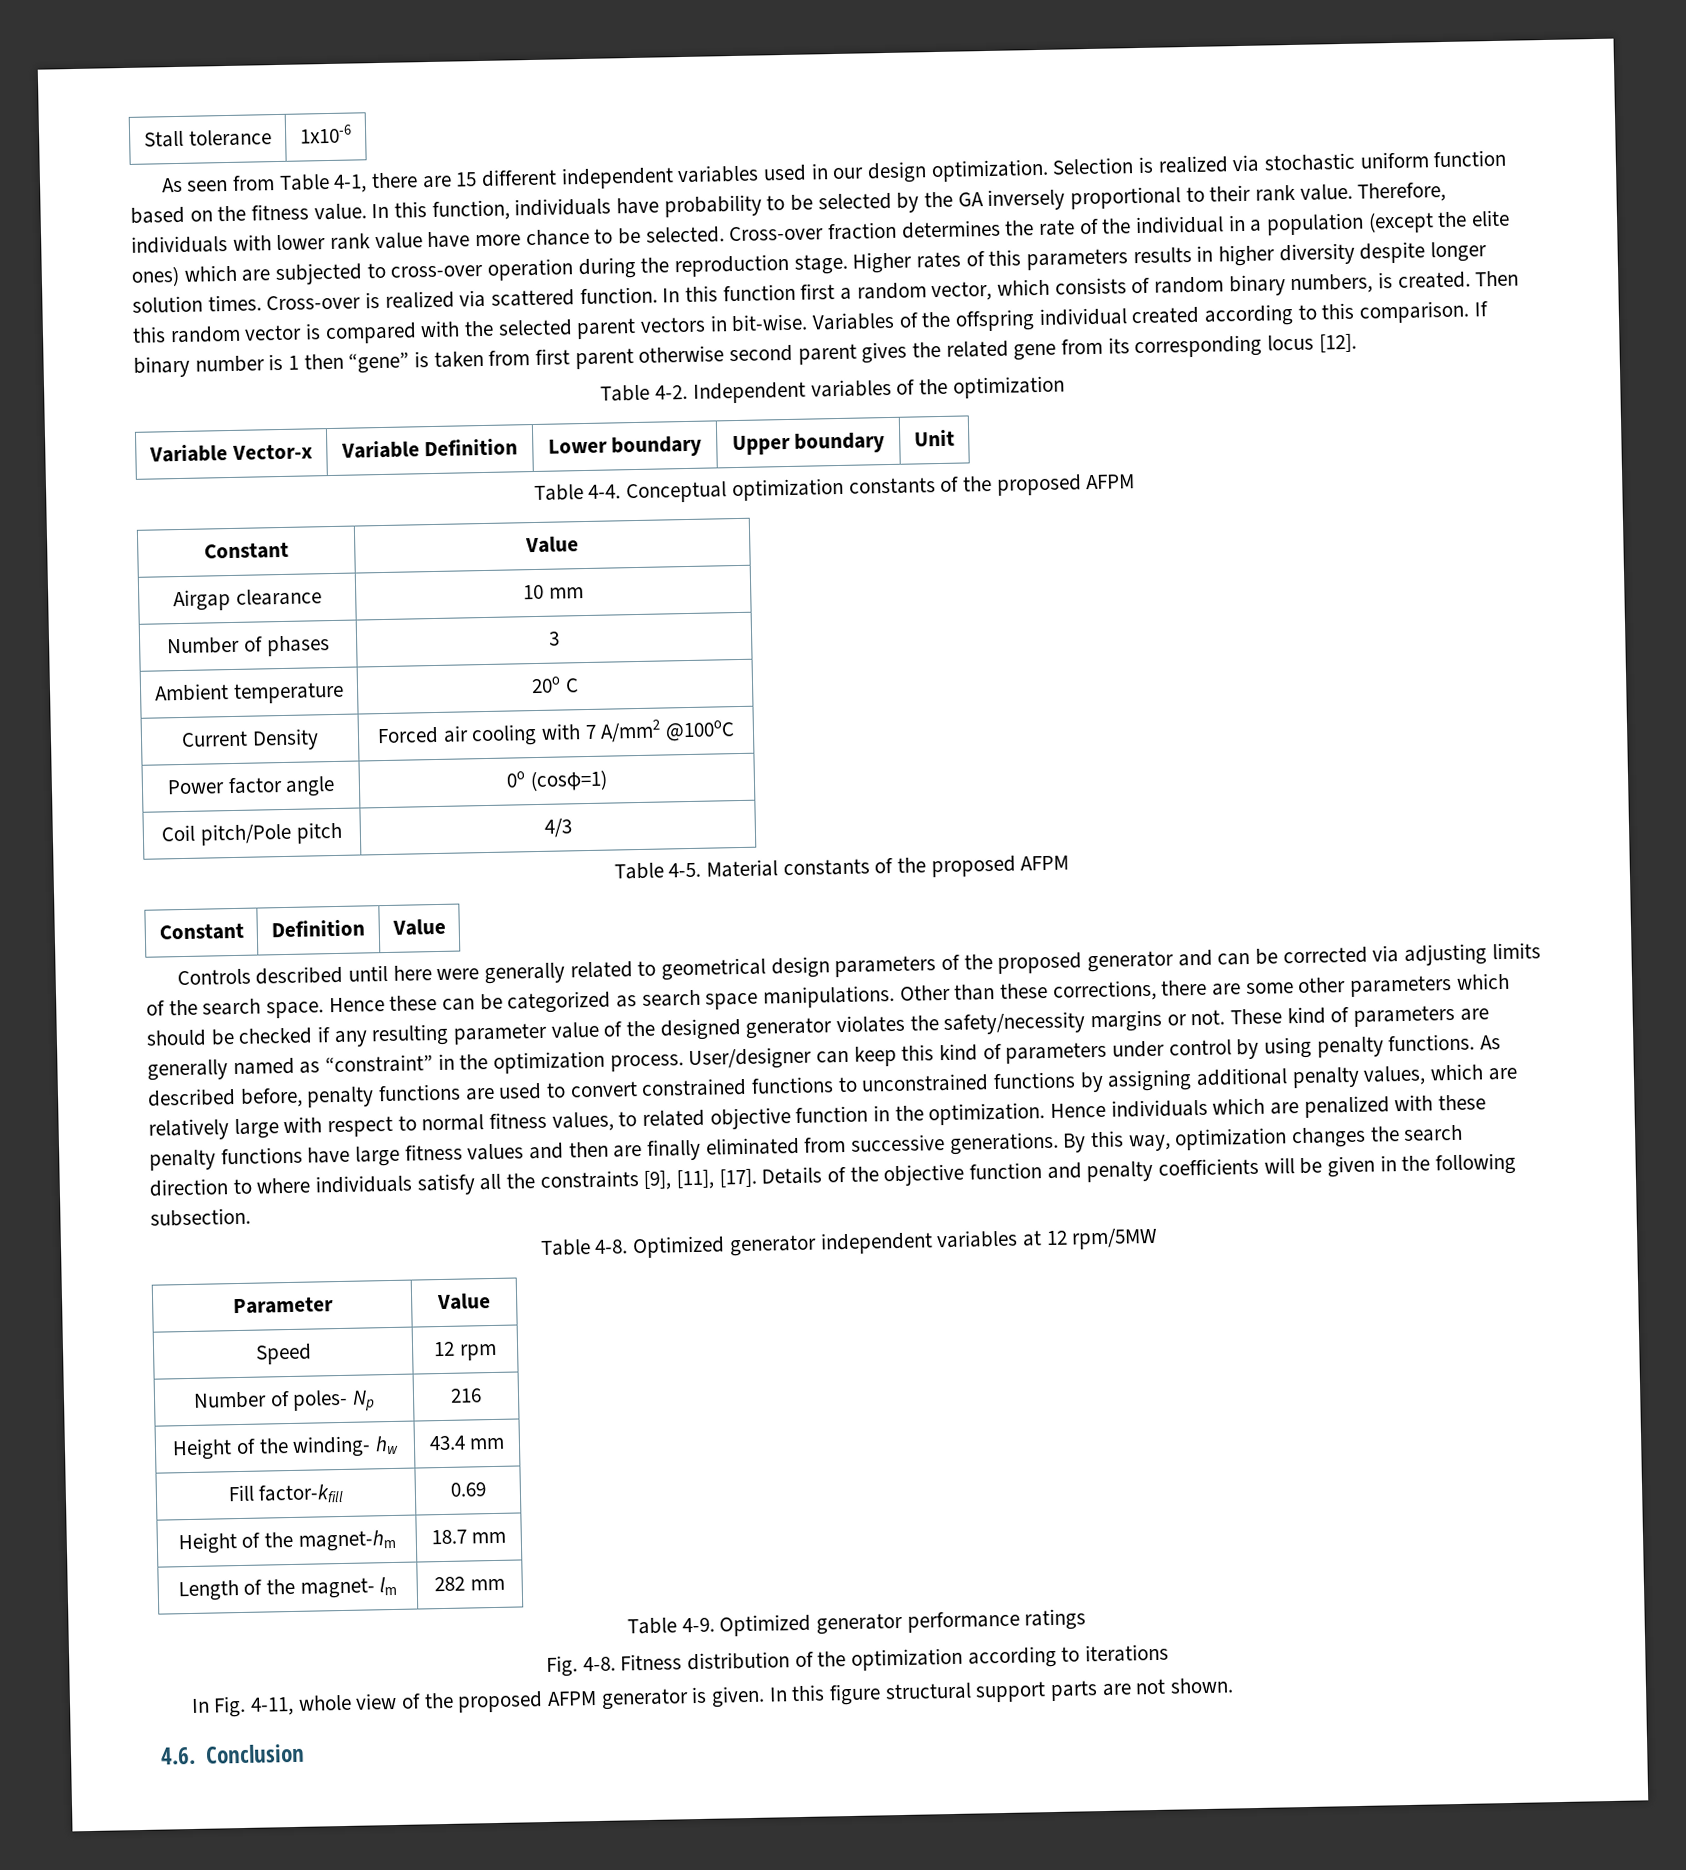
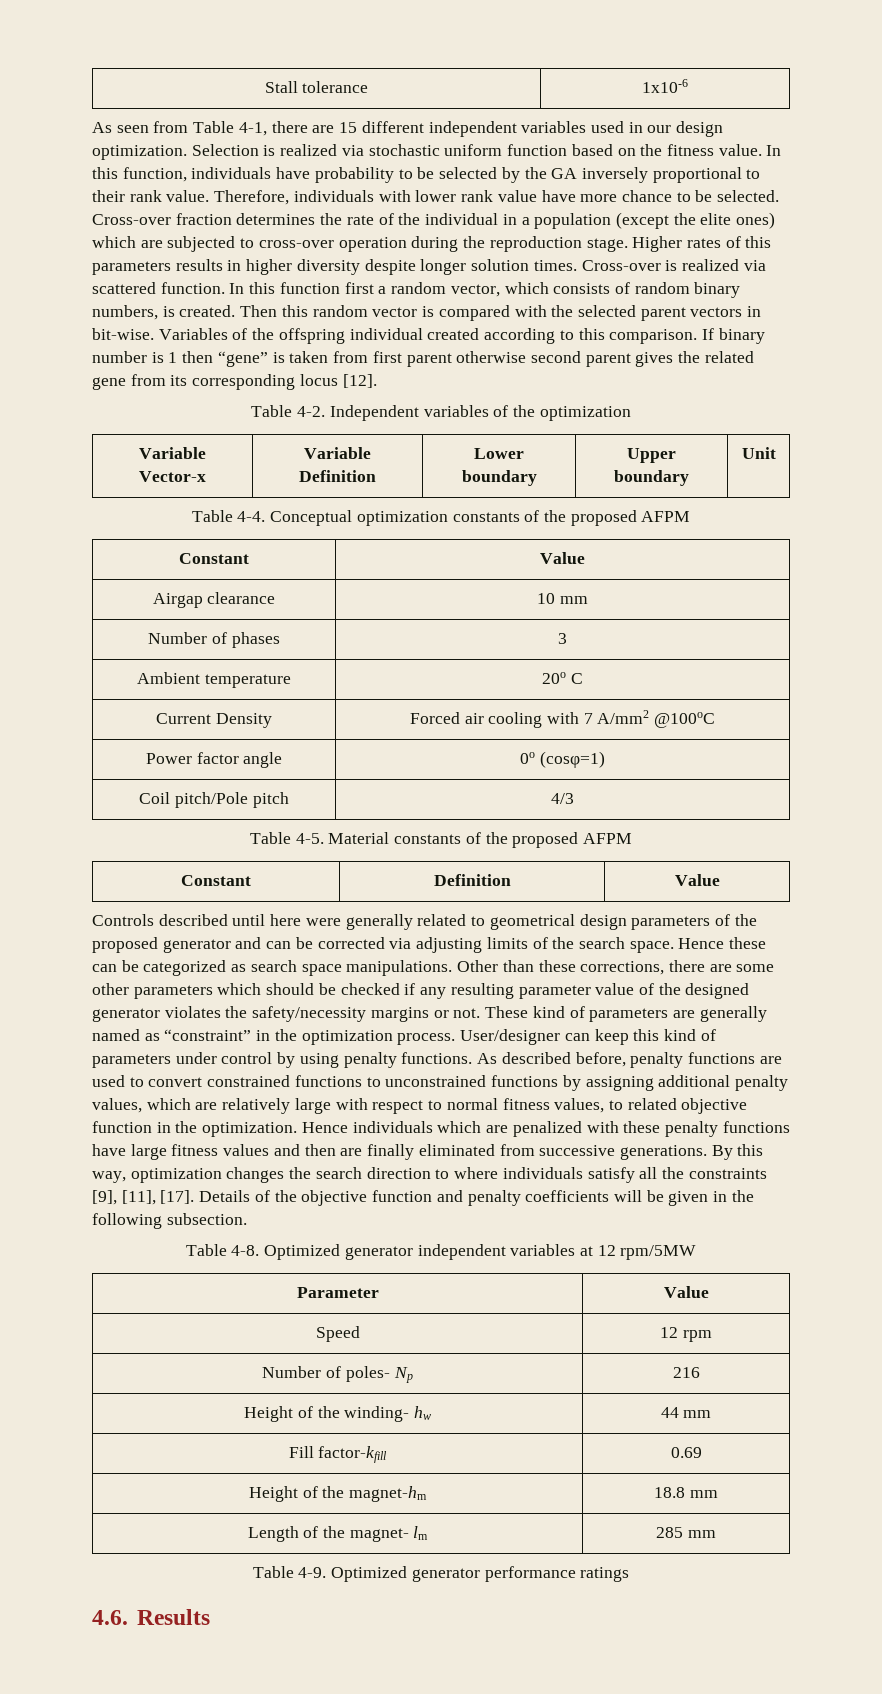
- Height of the winding- hw | 43.4 mm
+ Height of the winding- hw | 44 mm
- Height of the magnet-hm | 18.7 mm
+ Height of the magnet-hm | 18.8 mm
- Length of the magnet- lm | 282 mm
+ Length of the magnet- lm | 285 mm
- Fig. 4-8. Fitness distribution of the optimization according to iterations
- In Fig. 4-11, whole view of the proposed AFPM generator is given. In this figure structural support parts are not shown.
- 4.6. Conclusion
+ 4.6. Results

